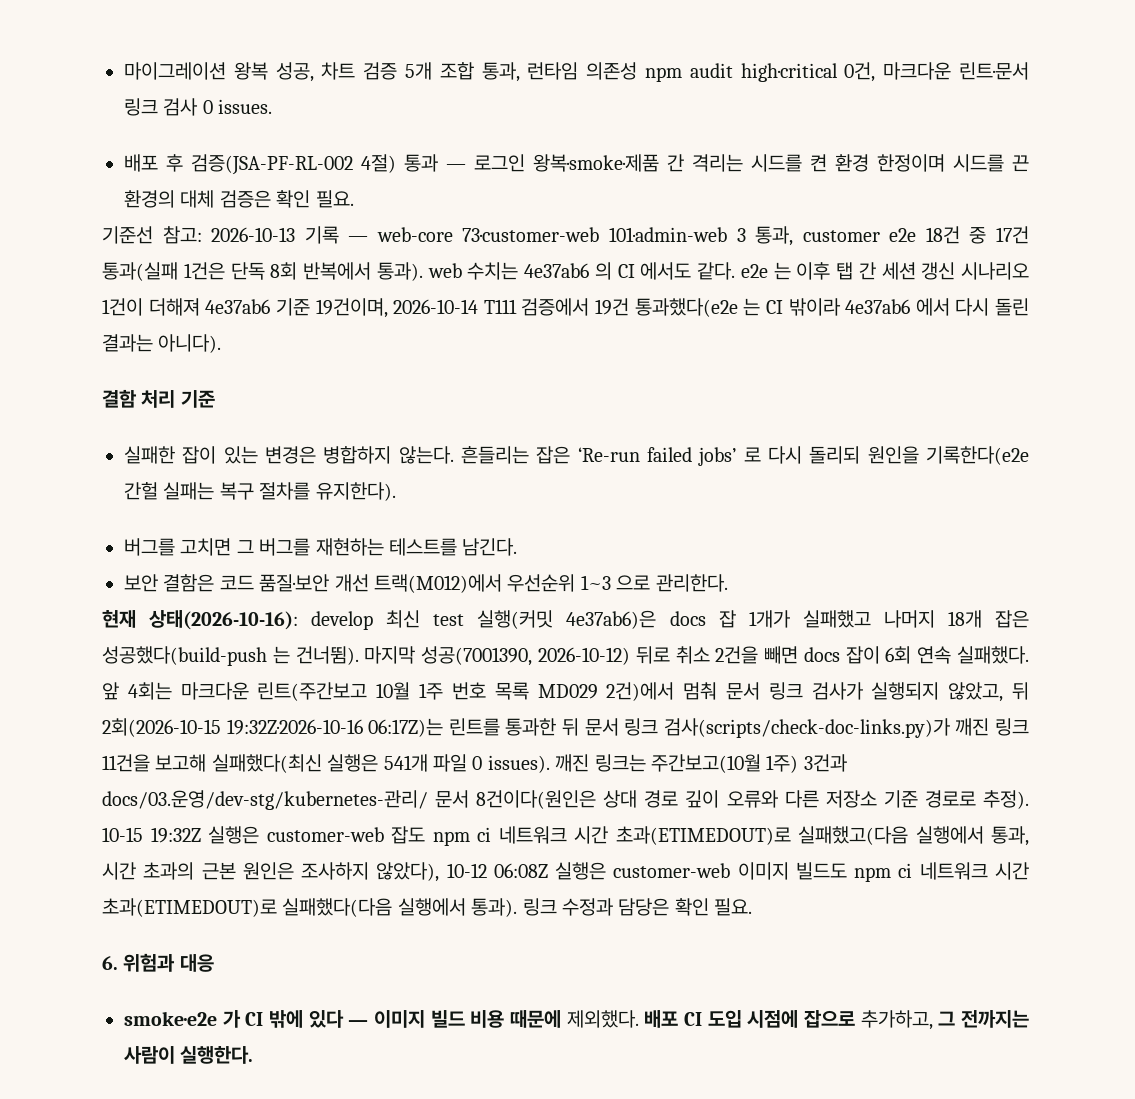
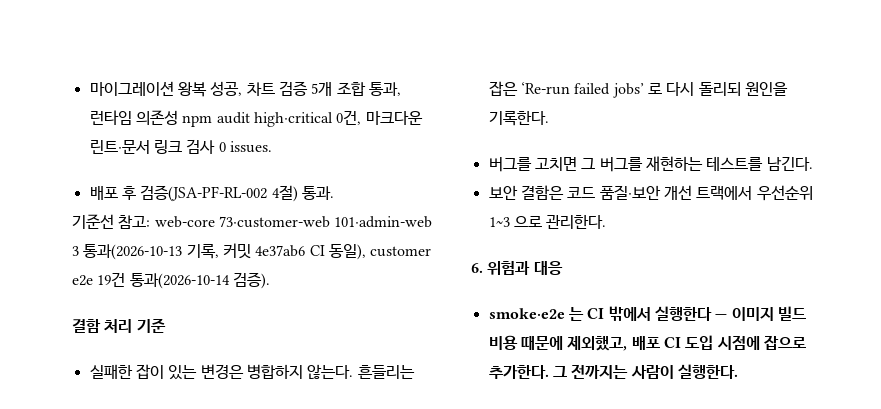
- 배포 후 검증(JSA-PF-RL-002 4절) 통과 — 로그인 왕복·smoke·제품 간 격리는 시드를 켠 환경 한정이며 시드를 끈 환경의 대체 검증은 확인 필요.
+ 배포 후 검증(JSA-PF-RL-002 4절) 통과.
- 기준선 참고: 2026-10-13 기록 — web-core 73·customer-web 101·admin-web 3 통과, customer e2e 18건 중 17건 통과(실패 1건은 단독 8회 반복에서 통과). web 수치는 4e37ab6 의 CI 에서도 같다. e2e 는 이후 탭 간 세션 갱신 시나리오 1건이 더해져 4e37ab6 기준 19건이며, 2026-10-14 T111 검증에서 19건 통과했다(e2e 는 CI 밖이라 4e37ab6 에서 다시 돌린 결과는 아니다).
+ 기준선 참고: web-core 73·customer-web 101·admin-web 3 통과(2026-10-13 기록, 커밋 4e37ab6 CI 동일), customer e2e 19건 통과(2026-10-14 검증).
- 흔들리는 잡은 ‘Re-run failed jobs’ 로 다시 돌리되 원인을 기록한다(e2e 간헐 실패는 복구 절차를 유지한다).
+ 흔들리는 잡은 ‘Re-run failed jobs’ 로 다시 돌리되 원인을 기록한다.
- 보안 결함은 코드 품질·보안 개선 트랙(M012)에서 우선순위 1~3 으로 관리한다.
+ 보안 결함은 코드 품질·보안 개선 트랙에서 우선순위 1~3 으로 관리한다.
- 현재 상태(2026-10-16): develop 최신 test 실행(커밋 4e37ab6)은 docs 잡 1개가 실패했고 나머지 18개 잡은 성공했다(build-push 는 건너뜀). 마지막 성공(7001390, 2026-10-12) 뒤로 취소 2건을 빼면 docs 잡이 6회 연속 실패했다. 앞 4회는 마크다운 린트(주간보고 10월 1주 번호 목록 MD029 2건)에서 멈춰 문서 링크 검사가 실행되지 않았고, 뒤 2회(2026-10-15 19:32Z·2026-10-16 06:17Z)는 린트를 통과한 뒤 문서 링크 검사(scripts/check-doc-links.py)가 깨진 링크 11건을 보고해 실패했다(최신 실행은 541개 파일 0 issues). 깨진 링크는 주간보고(10월 1주) 3건과 docs/03.운영/dev-stg/kubernetes-관리/ 문서 8건이다(원인은 상대 경로 깊이 오류와 다른 저장소 기준 경로로 추정). 10-15 19:32Z 실행은 customer-web 잡도 npm ci 네트워크 시간 초과(ETIMEDOUT)로 실패했고(다음 실행에서 통과, 시간 초과의 근본 원인은 조사하지 않았다), 10-12 06:08Z 실행은 customer-web 이미지 빌드도 npm ci 네트워크 시간 초과(ETIMEDOUT)로 실패했다(다음 실행에서 통과). 링크 수정과 담당은 확인 필요.
- smoke·e2e 가 CI 밖에 있다 — 이미지 빌드 비용 때문에 제외했다. 배포 CI 도입 시점에 잡으로 추가하고, 그 전까지는 사람이 실행한다.
+ smoke·e2e 는 CI 밖에서 실행한다 — 이미지 빌드 비용 때문에 제외했고, 배포 CI 도입 시점에 잡으로 추가한다. 그 전까지는 사람이 실행한다.

